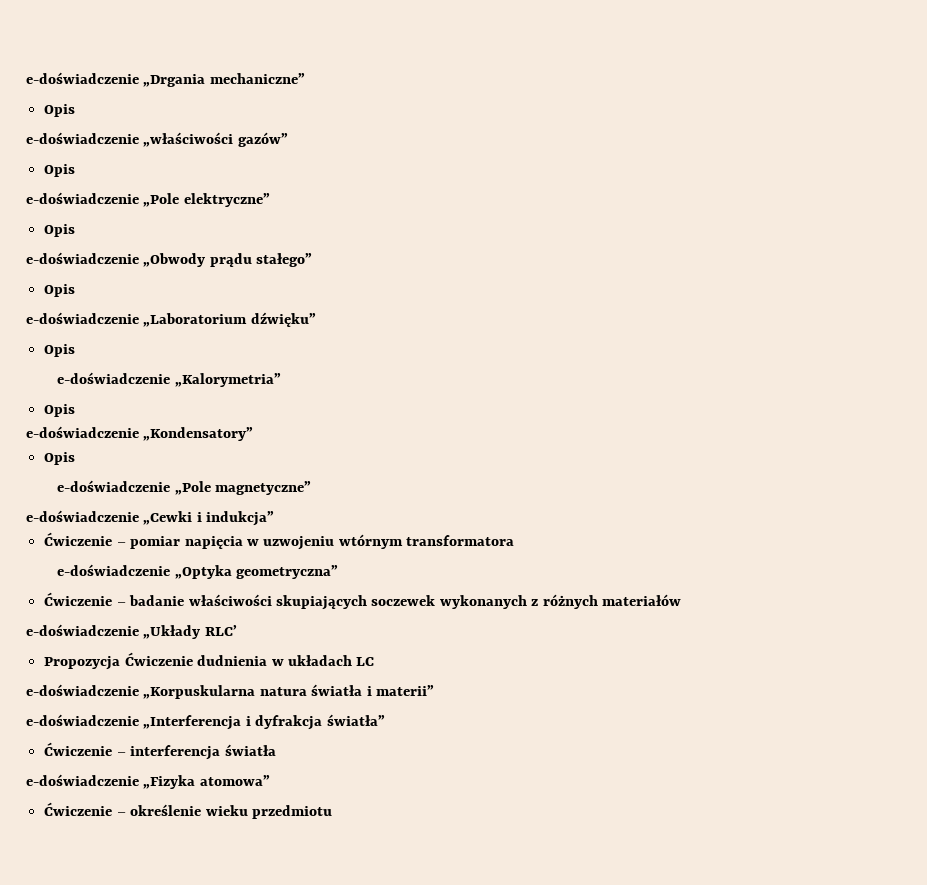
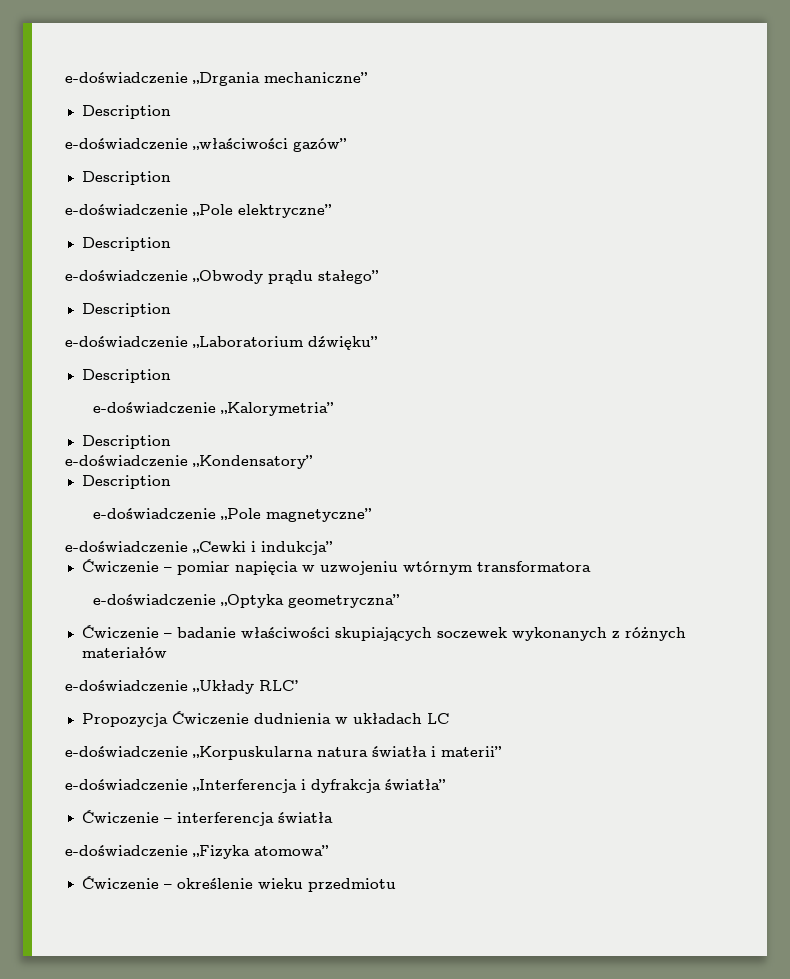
  e-doświadczenie „Drgania mechaniczne”
- Opis
+ Description
  e-doświadczenie „właściwości gazów”
- Opis
+ Description
  e-doświadczenie „Pole elektryczne”
- Opis
+ Description
  e-doświadczenie „Obwody prądu stałego”
- Opis
+ Description
  e-doświadczenie „Laboratorium dźwięku”
- Opis
+ Description
  e-doświadczenie „Kalorymetria”
- Opis
+ Description
  e-doświadczenie „Kondensatory”
- Opis
+ Description

